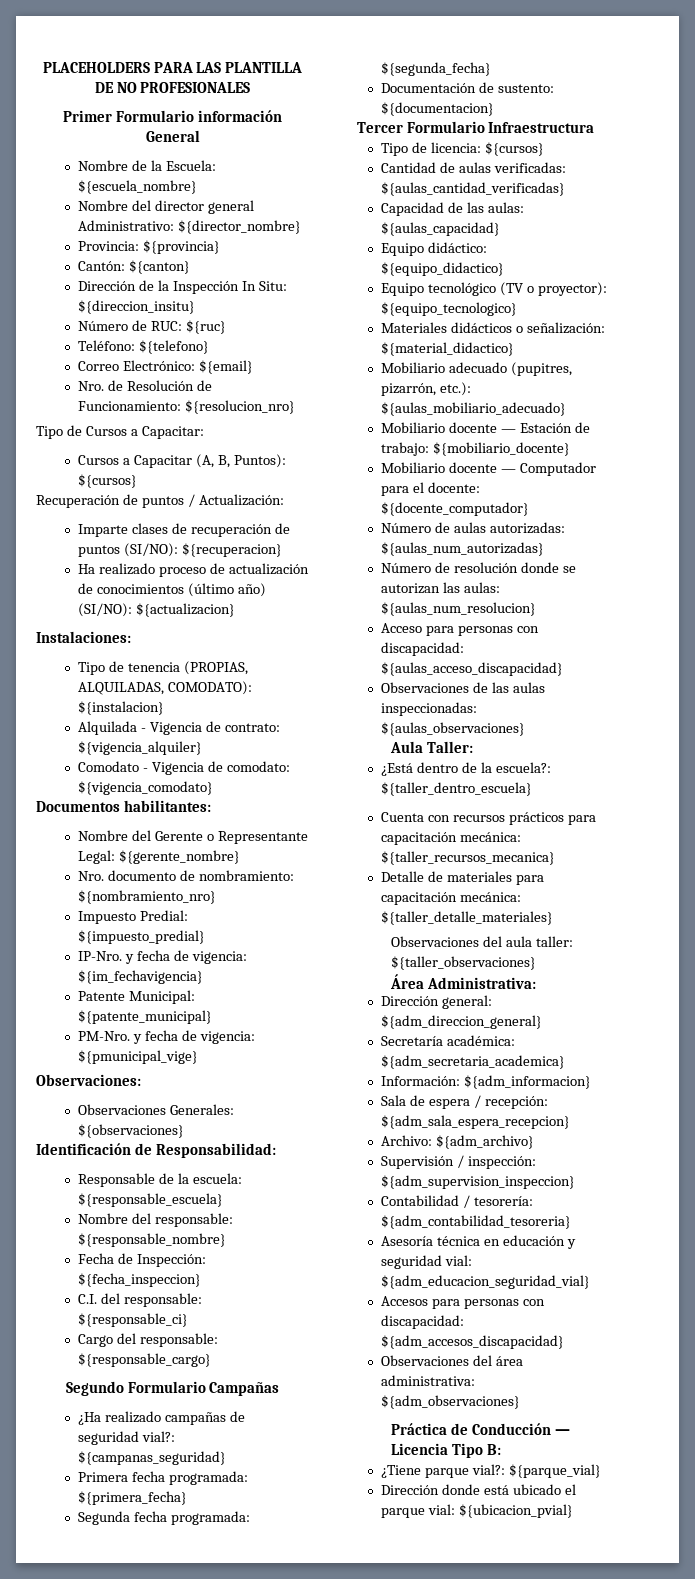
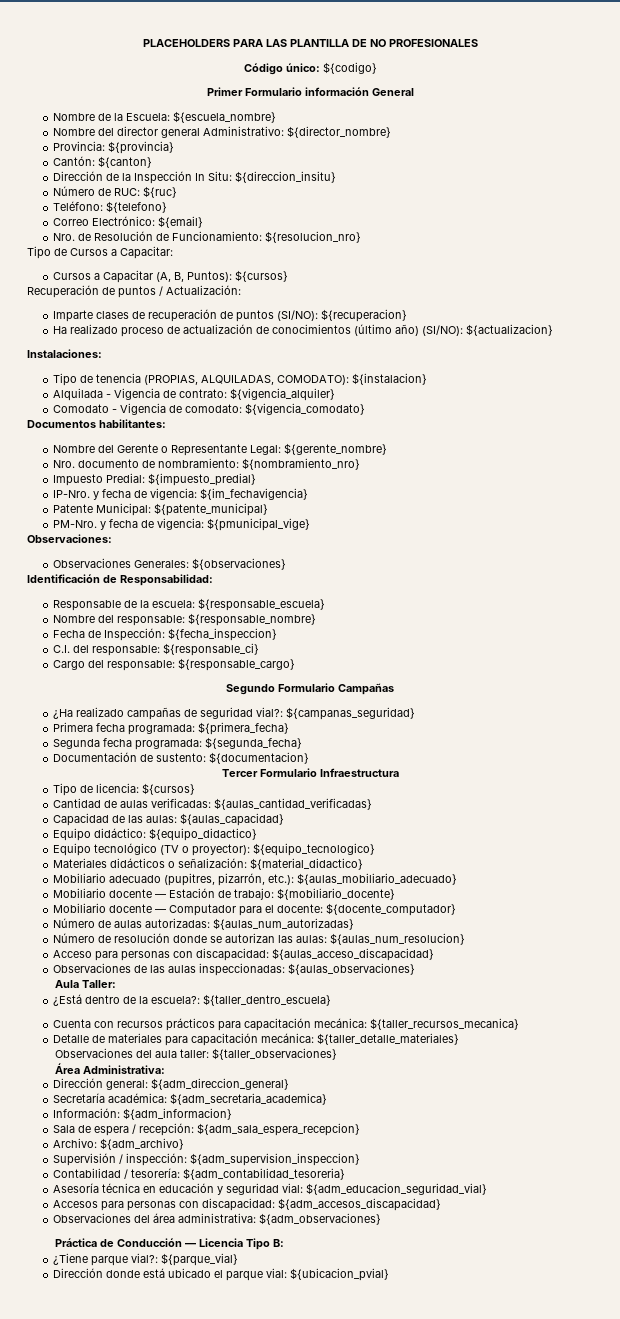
+ Código único: ${codigo}

